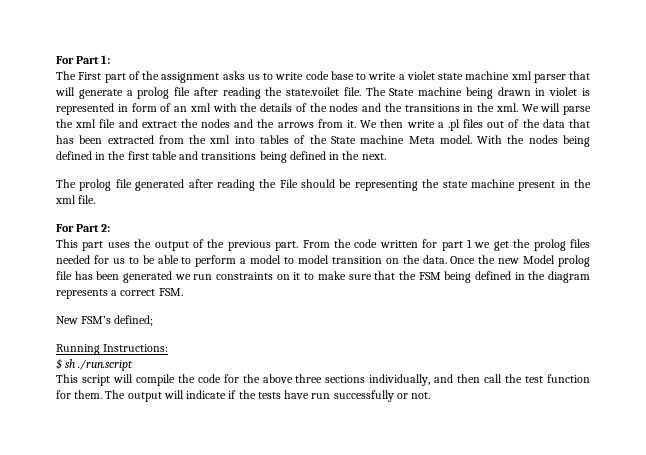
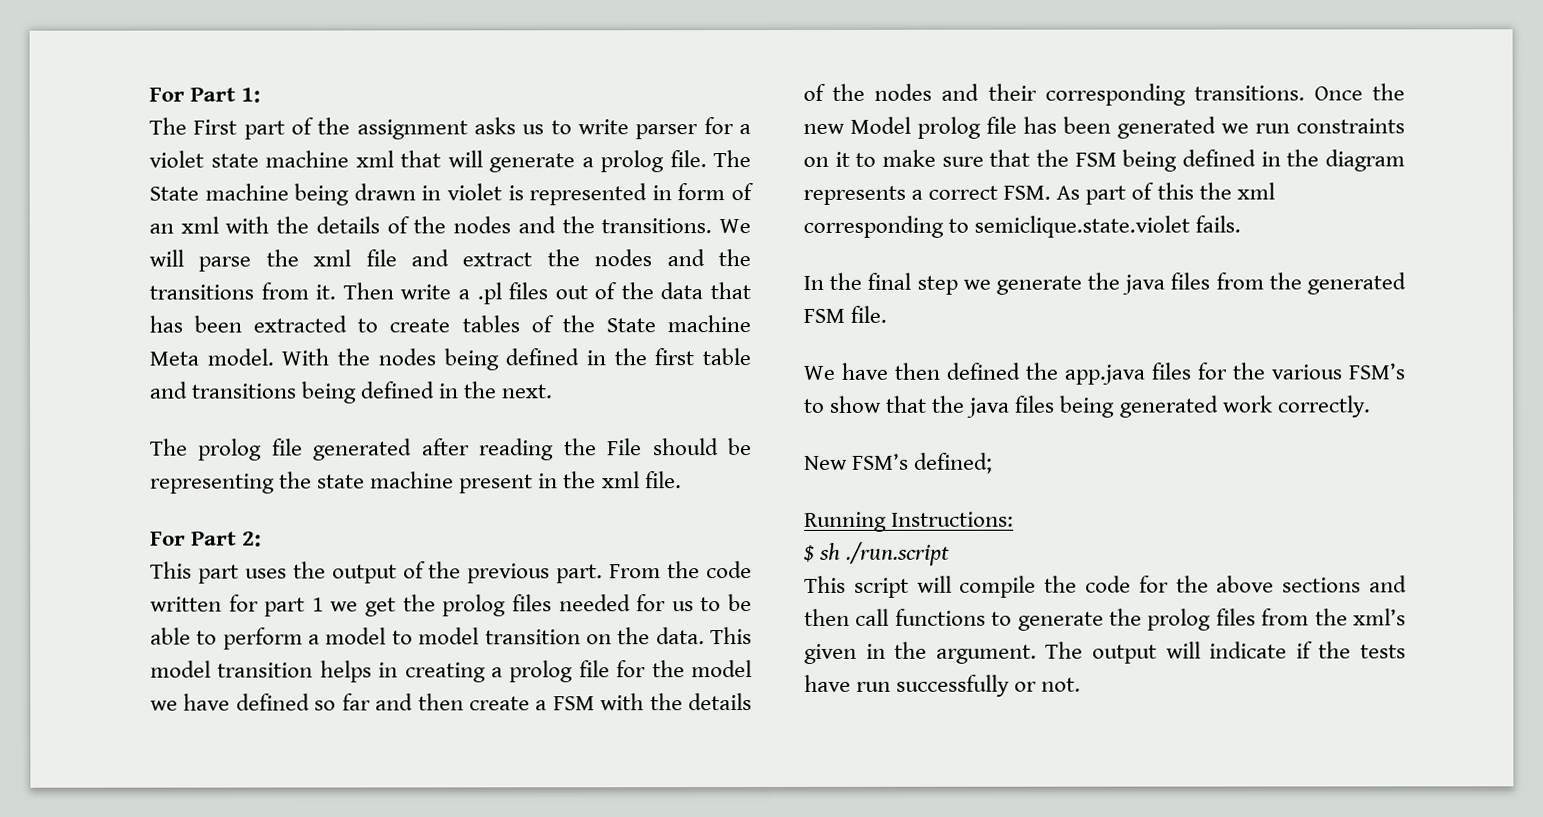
- The First part of the assignment asks us to write code base to write a violet state machine xml parser that will generate a prolog file after reading the state.voilet file.
+ The First part of the assignment asks us to write parser for a violet state machine xml that will generate a prolog file.
- The State machine being drawn in violet is represented in form of an xml with the details of the nodes and the transitions in the xml.
+ The State machine being drawn in violet is represented in form of an xml with the details of the nodes and the transitions.
- We will parse the xml file and extract the nodes and the arrows from it.
+ We will parse the xml file and extract the nodes and the transitions from it.
- We then write a .pl files out of the data that has been extracted from the xml into tables of the State machine Meta model.
+ Then write a .pl files out of the data that has been extracted to create tables of the State machine Meta model.
+ This model transition helps in creating a prolog file for the model we have defined so far and then create a FSM with the details of the nodes and their corresponding transitions.
- Once the new Model prolog file has been generated we run constraints on it to make sure that the FSM being defined in the diagram represents a correct FSM.
+ Once the new Model prolog file has been generated we run constraints on it to make sure that the FSM being defined in the diagram represents a correct FSM. As part of this the xml corresponding to semiclique.state.violet fails.
+ In the final step we generate the java files from the generated FSM file.
+ We have then defined the app.java files for the various FSM’s to show that the java files being generated work correctly.
- This script will compile the code for the above three sections individually, and then call the test function for them.
+ This script will compile the code for the above sections and then call functions to generate the prolog files from the xml’s given in the argument.

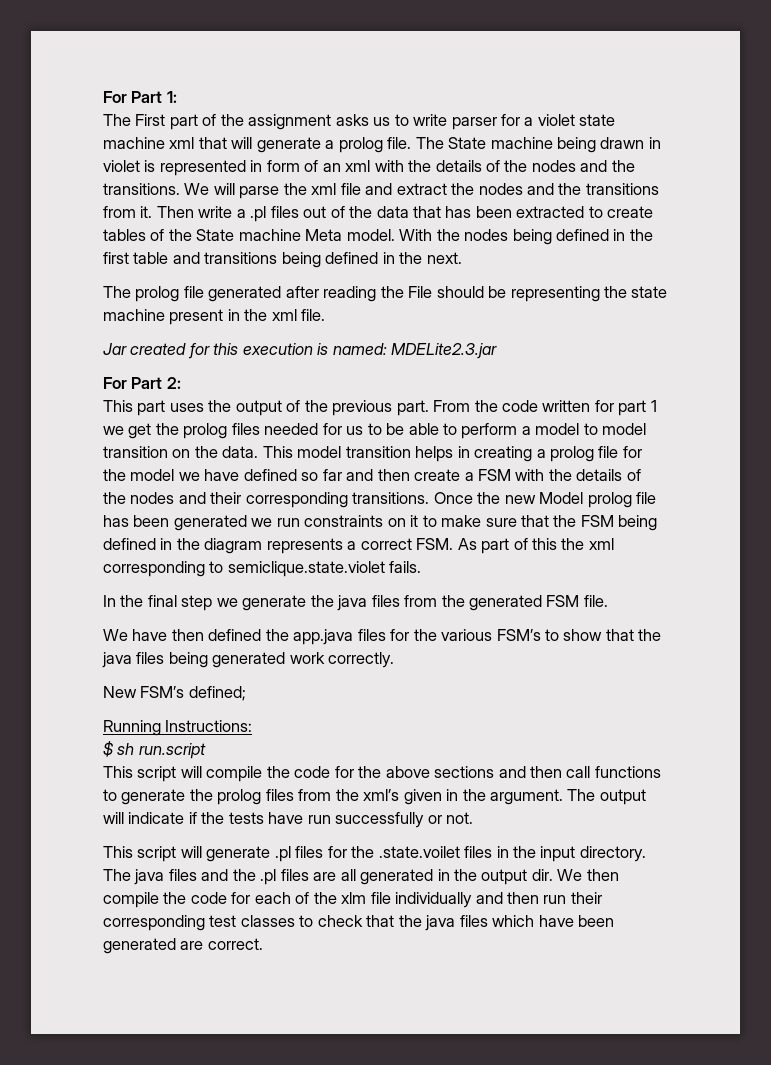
+ Jar created for this execution is named: MDELite2.3.jar
- $ sh ./run.script
+ $ sh run.script
+ This script will generate .pl files for the .state.voilet files in the input directory. The java files and the .pl files are all generated in the output dir. We then compile the code for each of the xlm file individually and then run their corresponding test classes to check that the java files which have been generated are correct.

